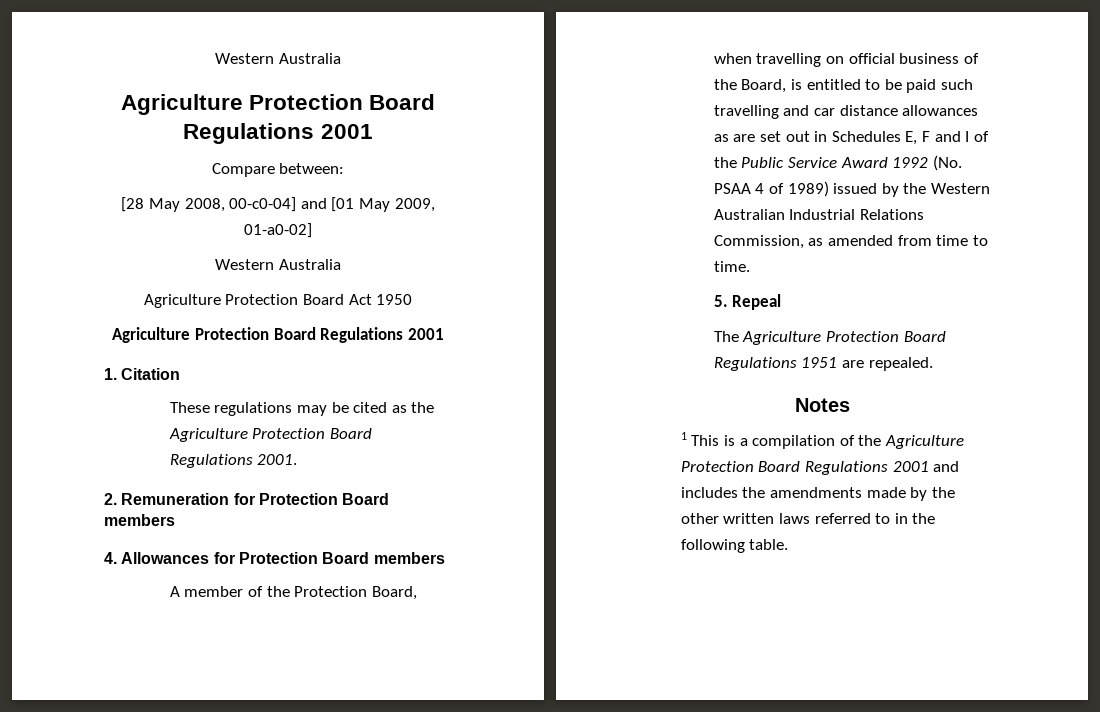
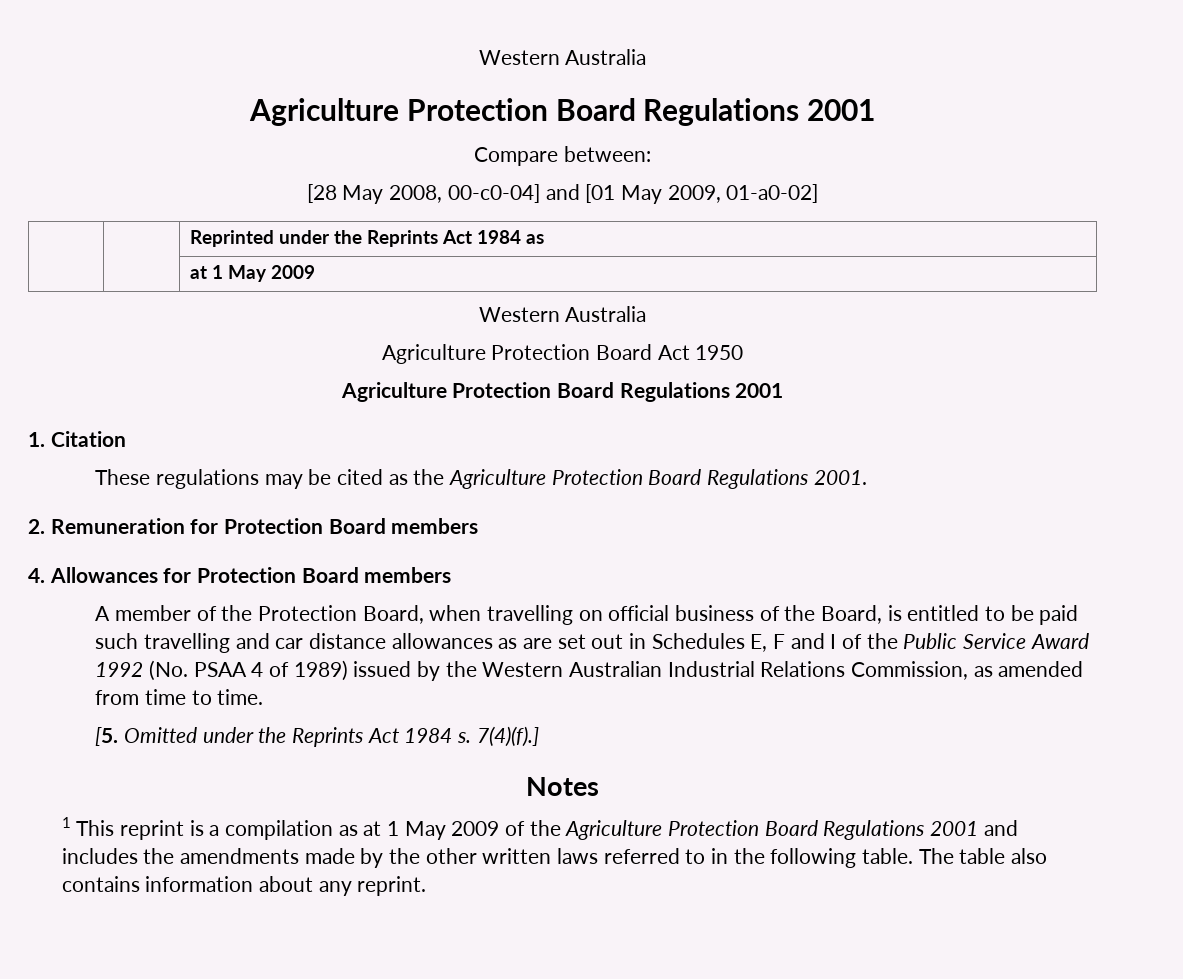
+ | | Reprinted under the Reprints Act 1984 as
+ | | at 1 May 2009
- 5. Repeal
- The Agriculture Protection Board Regulations 1951 are repealed.
+ [5. Omitted under the Reprints Act 1984 s. 7(4)(f).]
- 1 This is a compilation of the Agriculture Protection Board Regulations 2001 and includes the amendments made by the other written laws referred to in the following table.
+ 1 This reprint is a compilation as at 1 May 2009 of the Agriculture Protection Board Regulations 2001 and includes the amendments made by the other written laws referred to in the following table.
+ The table also contains information about any reprint.

